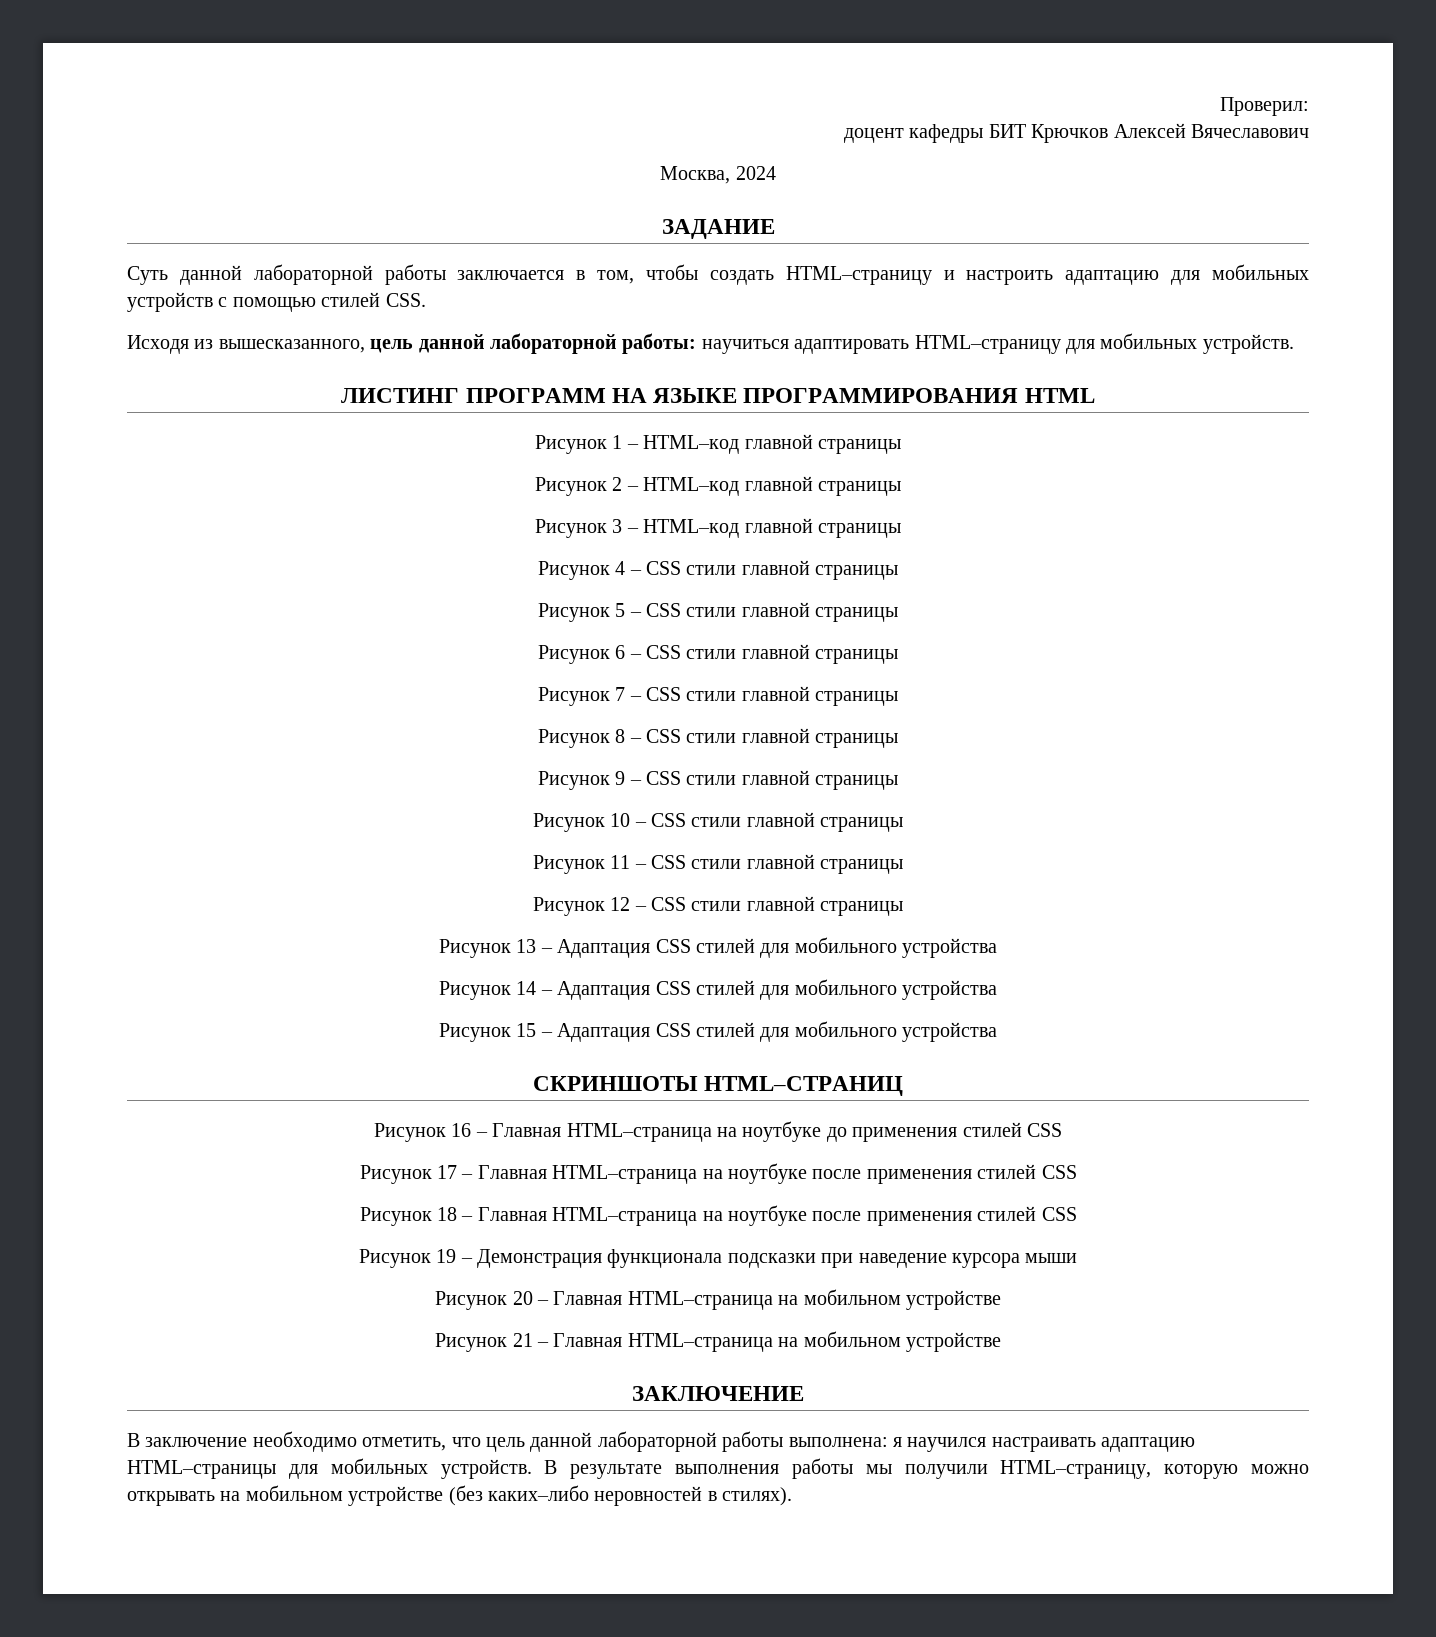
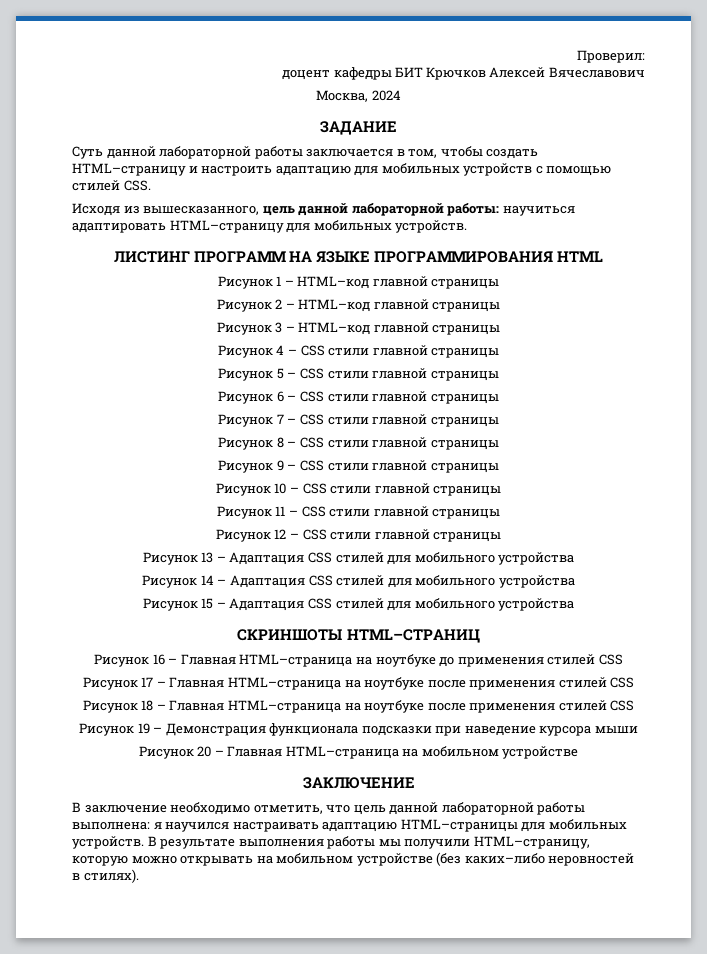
- Рисунок 21 – Главная HTML–страница на мобильном устройстве

